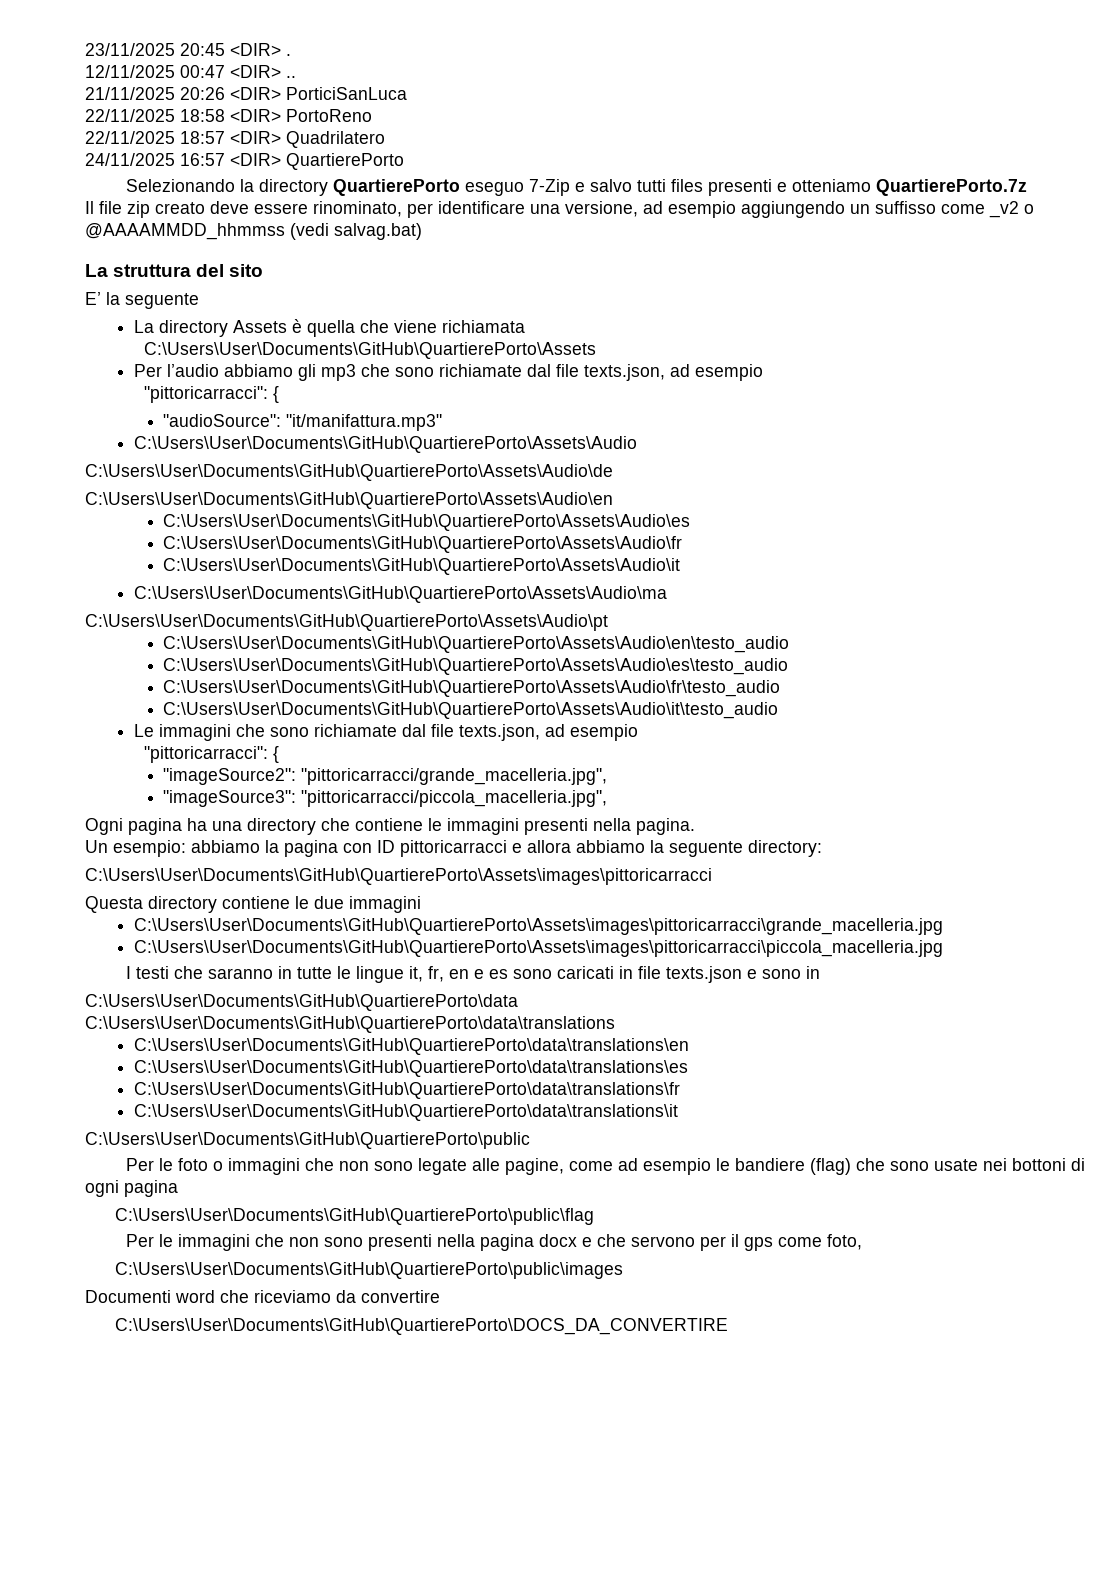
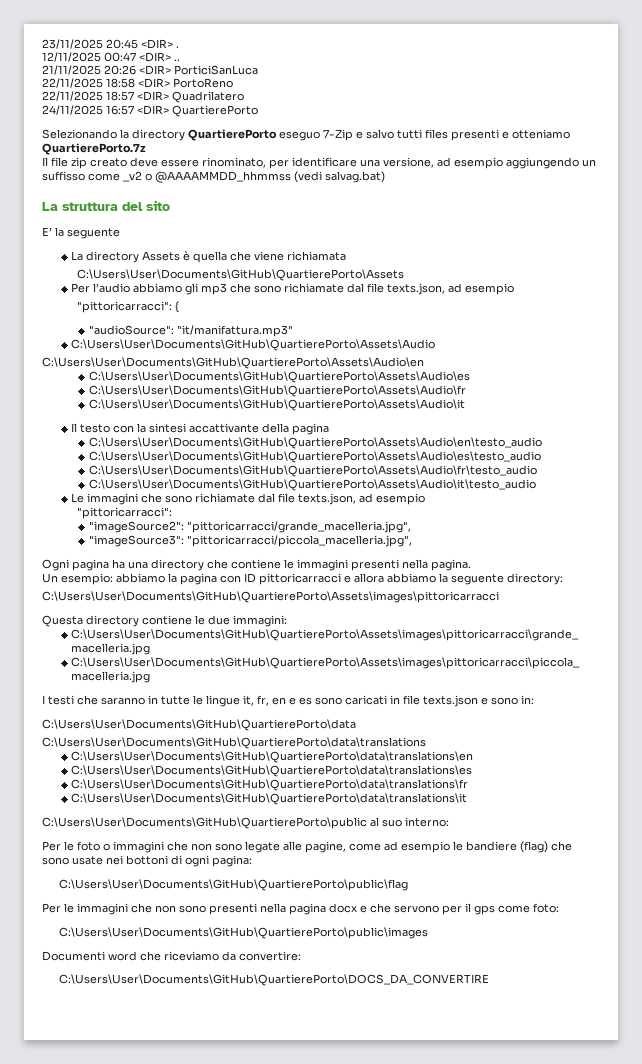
- C:\Users\User\Documents\GitHub\QuartierePorto\Assets\Audio\de
- C:\Users\User\Documents\GitHub\QuartierePorto\Assets\Audio\ma
- C:\Users\User\Documents\GitHub\QuartierePorto\Assets\Audio\pt
+ Il testo con la sintesi accattivante della pagina
  Le immagini che sono richiamate dal file texts.json, ad esempio
- "pittoricarracci": {
+ "pittoricarracci":
- Questa directory contiene le due immagini
+ Questa directory contiene le due immagini:
- I testi che saranno in tutte le lingue it, fr, en e es sono caricati in file texts.json e sono in
+ I testi che saranno in tutte le lingue it, fr, en e es sono caricati in file texts.json e sono in:
- C:\Users\User\Documents\GitHub\QuartierePorto\public
+ C:\Users\User\Documents\GitHub\QuartierePorto\public al suo interno:
- Per le foto o immagini che non sono legate alle pagine, come ad esempio le bandiere (flag) che sono usate nei bottoni di ogni pagina
+ Per le foto o immagini che non sono legate alle pagine, come ad esempio le bandiere (flag) che sono usate nei bottoni di ogni pagina:
- Per le immagini che non sono presenti nella pagina docx e che servono per il gps come foto,
+ Per le immagini che non sono presenti nella pagina docx e che servono per il gps come foto:
- Documenti word che riceviamo da convertire
+ Documenti word che riceviamo da convertire:

